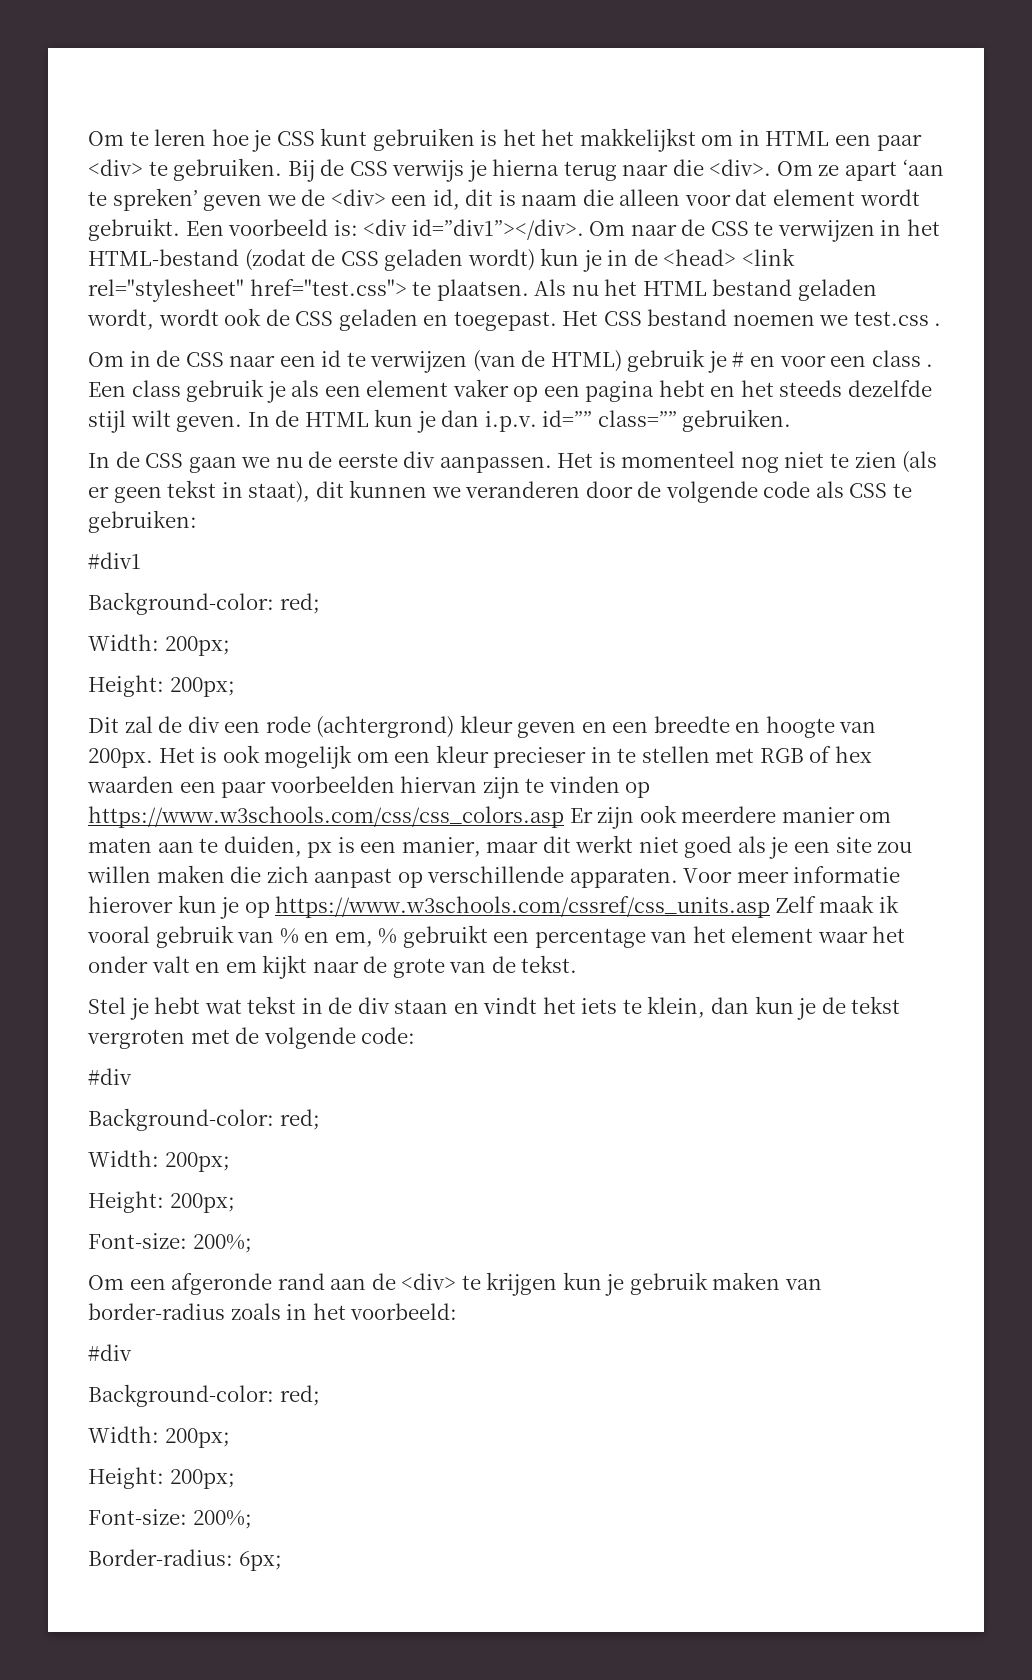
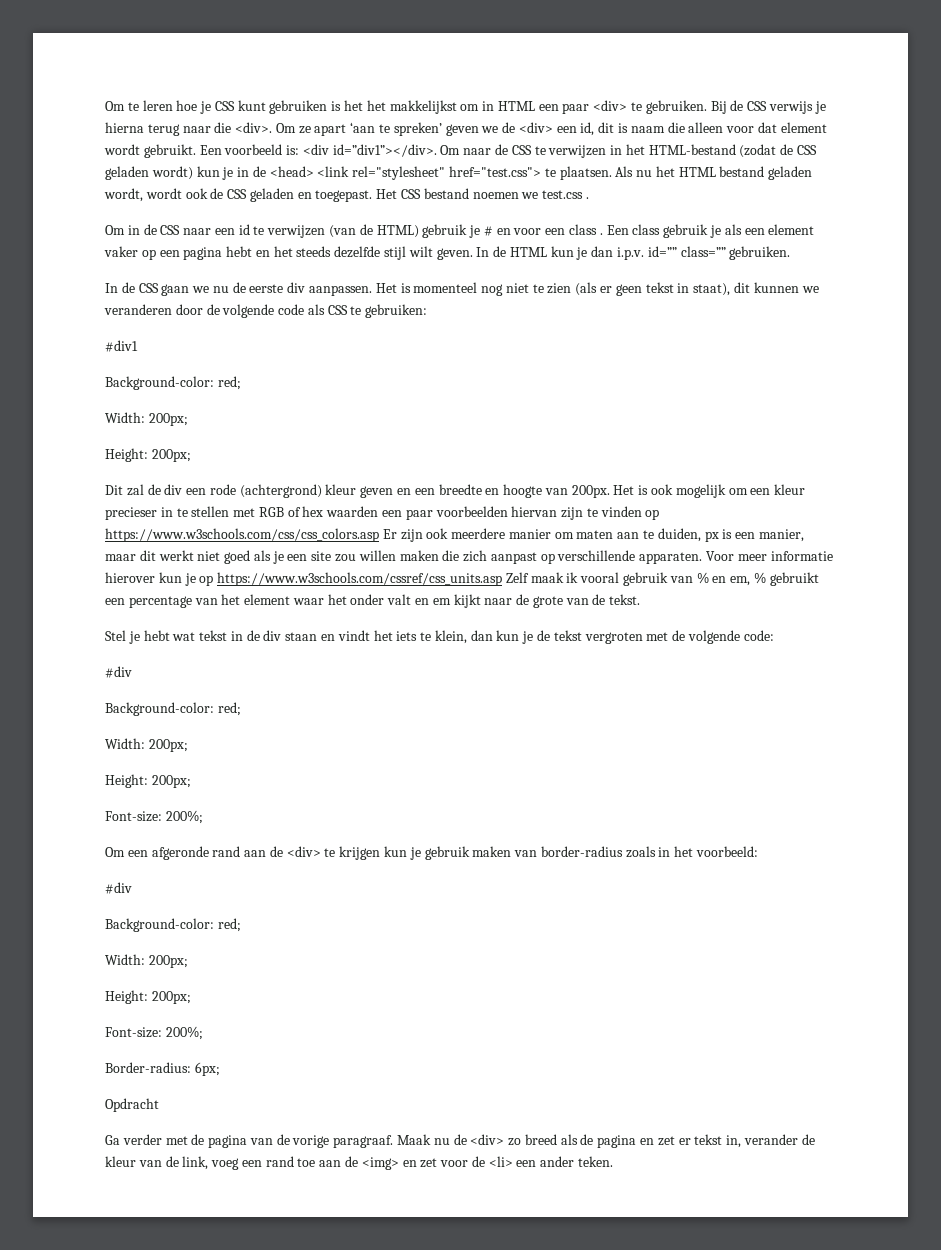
+ Opdracht
+ Ga verder met de pagina van de vorige paragraaf. Maak nu de <div> zo breed als de pagina en zet er tekst in, verander de kleur van de link, voeg een rand toe aan de <img> en zet voor de <li> een ander teken.

